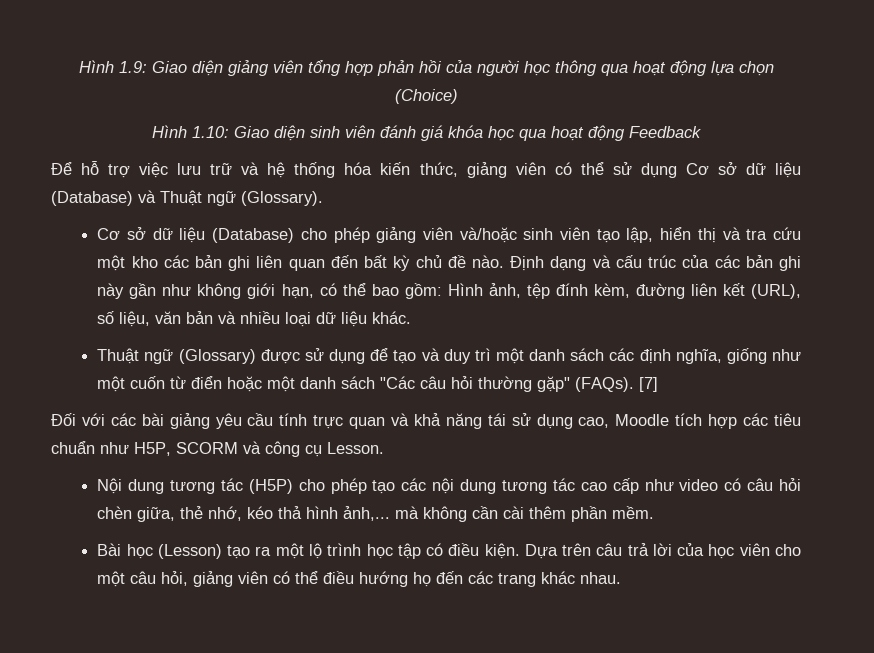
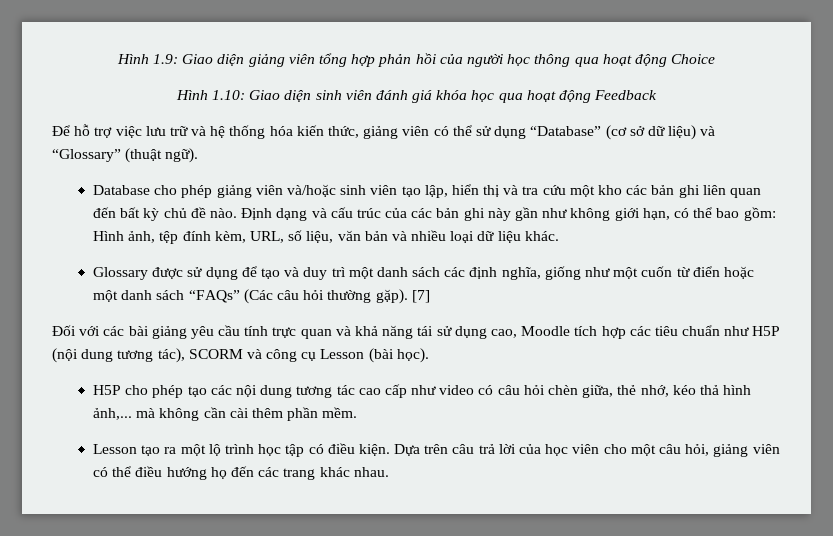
- Hình 1.9: Giao diện giảng viên tổng hợp phản hồi của người học thông qua hoạt động lựa chọn (Choice)
+ Hình 1.9: Giao diện giảng viên tổng hợp phản hồi của người học thông qua hoạt động Choice
- Để hỗ trợ việc lưu trữ và hệ thống hóa kiến thức, giảng viên có thể sử dụng Cơ sở dữ liệu (Database) và Thuật ngữ (Glossary).
- Cơ sở dữ liệu (Database) cho phép giảng viên và/hoặc sinh viên tạo lập, hiển thị và tra cứu một kho các bản ghi liên quan đến bất kỳ chủ đề nào.
+ Để hỗ trợ việc lưu trữ và hệ thống hóa kiến thức, giảng viên có thể sử dụng “Database” (cơ sở dữ liệu) và “Glossary” (thuật ngữ).
+ Database cho phép giảng viên và/hoặc sinh viên tạo lập, hiển thị và tra cứu một kho các bản ghi liên quan đến bất kỳ chủ đề nào.
- Định dạng và cấu trúc của các bản ghi này gần như không giới hạn, có thể bao gồm: Hình ảnh, tệp đính kèm, đường liên kết (URL), số liệu, văn bản và nhiều loại dữ liệu khác.
+ Định dạng và cấu trúc của các bản ghi này gần như không giới hạn, có thể bao gồm: Hình ảnh, tệp đính kèm, URL, số liệu, văn bản và nhiều loại dữ liệu khác.
- Thuật ngữ (Glossary) được sử dụng để tạo và duy trì một danh sách các định nghĩa, giống như một cuốn từ điển hoặc một danh sách "Các câu hỏi thường gặp" (FAQs).
+ Glossary được sử dụng để tạo và duy trì một danh sách các định nghĩa, giống như một cuốn từ điển hoặc một danh sách “FAQs” (Các câu hỏi thường gặp).
- Đối với các bài giảng yêu cầu tính trực quan và khả năng tái sử dụng cao, Moodle tích hợp các tiêu chuẩn như H5P, SCORM và công cụ Lesson.
- Nội dung tương tác (H5P) cho phép tạo các nội dung tương tác cao cấp như video có câu hỏi chèn giữa, thẻ nhớ, kéo thả hình ảnh,... mà không cần cài thêm phần mềm.
+ Đối với các bài giảng yêu cầu tính trực quan và khả năng tái sử dụng cao, Moodle tích hợp các tiêu chuẩn như H5P (nội dung tương tác), SCORM và công cụ Lesson (bài học).
+ H5P cho phép tạo các nội dung tương tác cao cấp như video có câu hỏi chèn giữa, thẻ nhớ, kéo thả hình ảnh,... mà không cần cài thêm phần mềm.
- Bài học (Lesson) tạo ra một lộ trình học tập có điều kiện.
+ Lesson tạo ra một lộ trình học tập có điều kiện.

